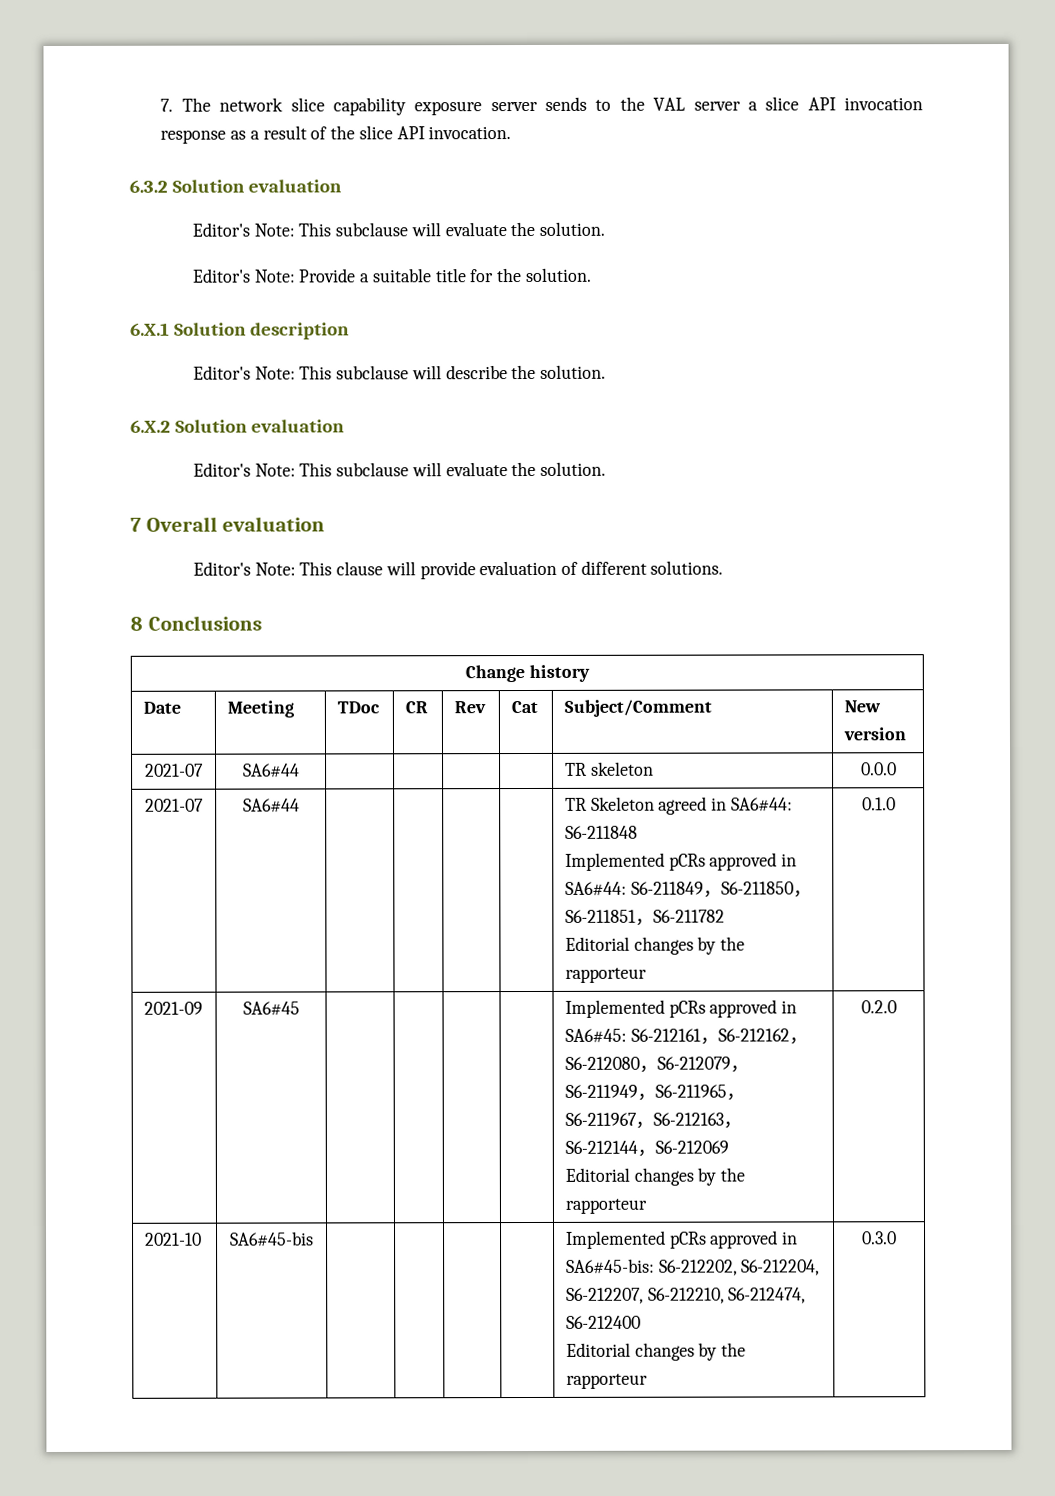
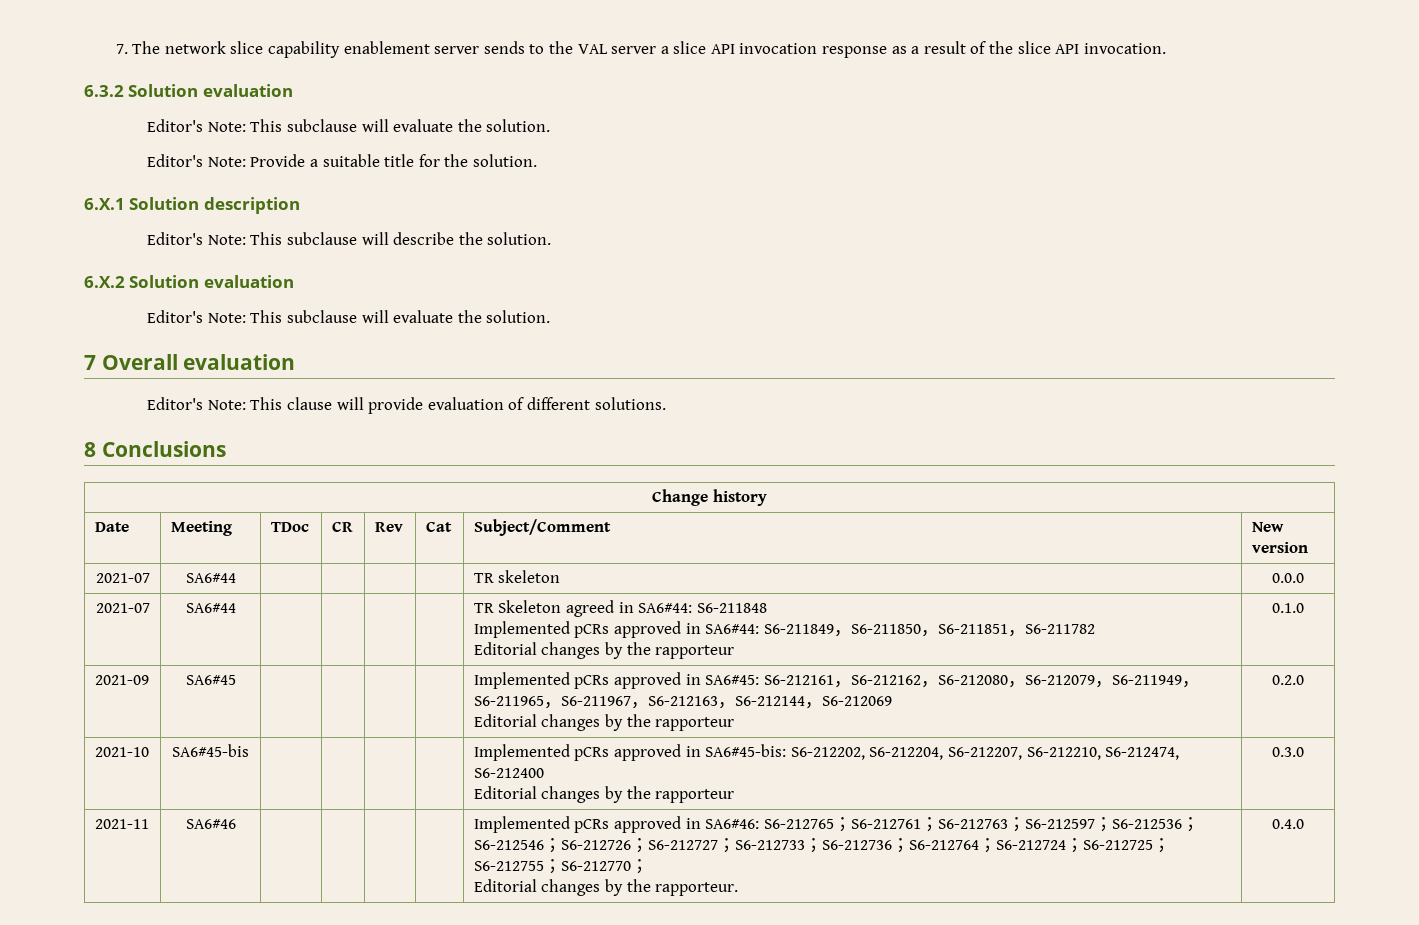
- 7. The network slice capability exposure server sends to the VAL server a slice API invocation response as a result of the slice API invocation.
+ 7. The network slice capability enablement server sends to the VAL server a slice API invocation response as a result of the slice API invocation.
+ 2021-11 | SA6#46 | | | | | Implemented pCRs approved in SA6#46: S6-212765；S6-212761；S6-212763；S6-212597；S6-212536；S6-212546；S6-212726；S6-212727；S6-212733；S6-212736；S6-212764；S6-212724；S6-212725；S6-212755；S6-212770；
+ Editorial changes by the rapporteur. | 0.4.0

